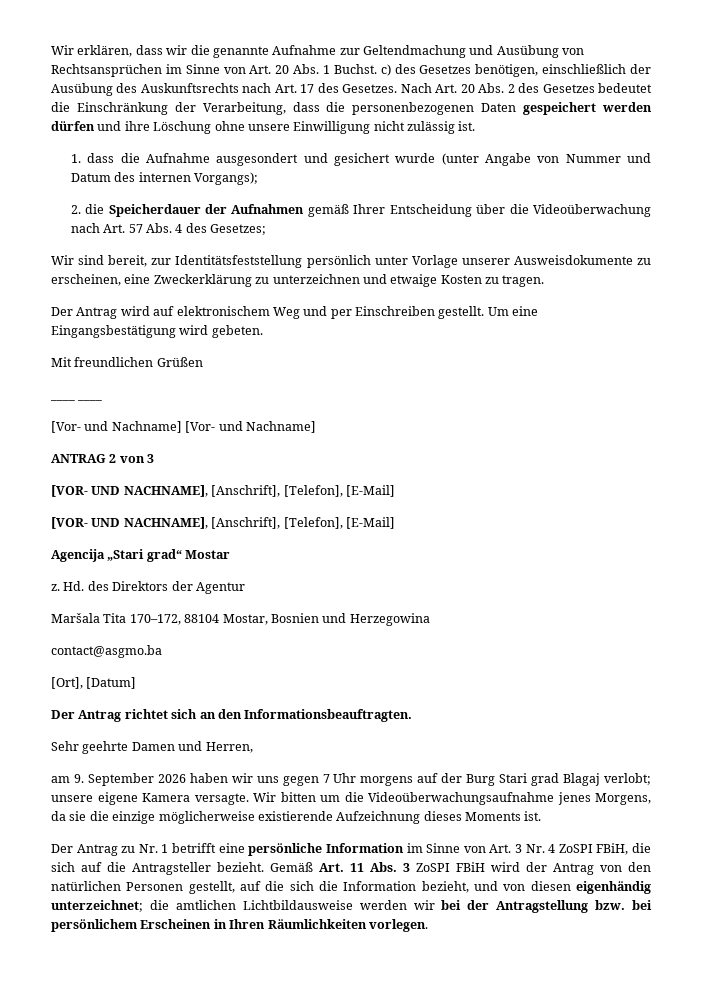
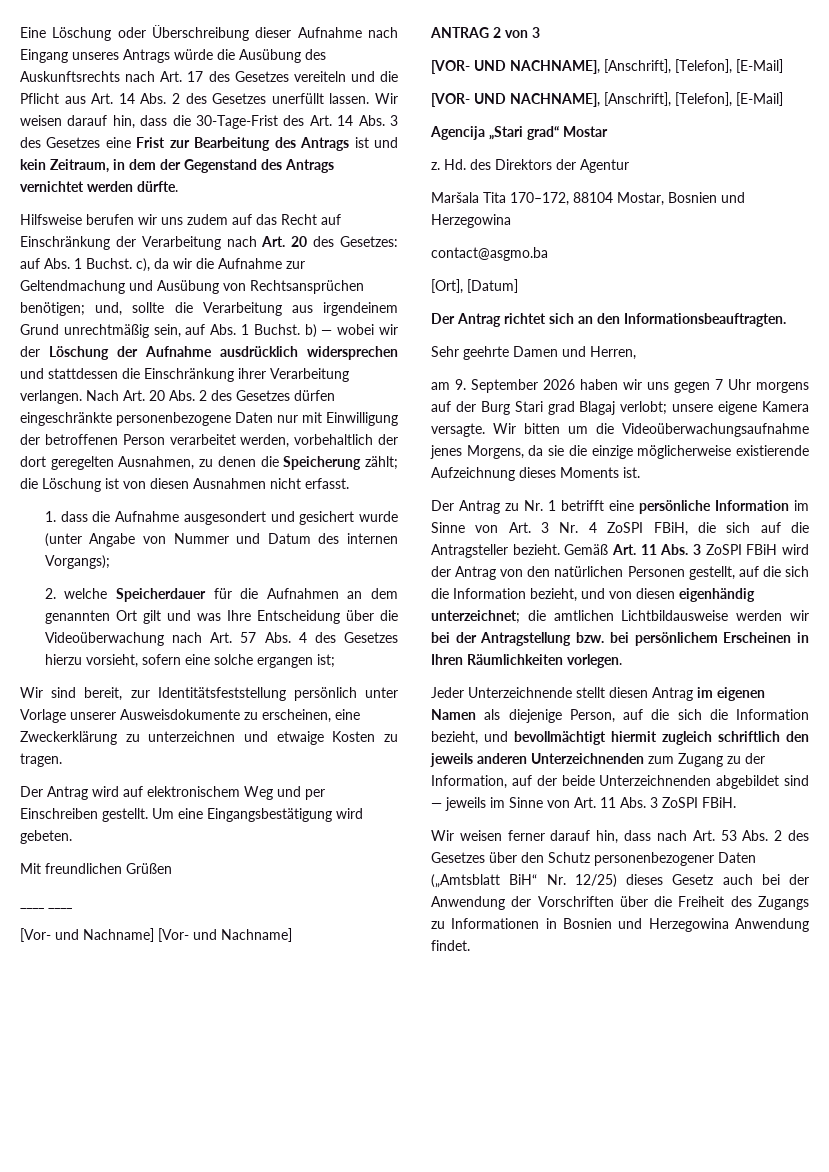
- Wir erklären, dass wir die genannte Aufnahme zur Geltendmachung und Ausübung von Rechtsansprüchen im Sinne von Art. 20 Abs. 1 Buchst. c) des Gesetzes benötigen, einschließlich der Ausübung des Auskunftsrechts nach Art. 17 des Gesetzes.
+ Eine Löschung oder Überschreibung dieser Aufnahme nach Eingang unseres Antrags würde die Ausübung des Auskunftsrechts nach Art. 17 des Gesetzes vereiteln und die Pflicht aus Art. 14 Abs. 2 des Gesetzes unerfüllt lassen. Wir weisen darauf hin, dass die 30-Tage-Frist des Art. 14 Abs. 3 des Gesetzes eine Frist zur Bearbeitung des Antrags ist und kein Zeitraum, in dem der Gegenstand des Antrags vernichtet werden dürfte.
+ Hilfsweise berufen wir uns zudem auf das Recht auf Einschränkung der Verarbeitung nach Art. 20 des Gesetzes: auf Abs. 1 Buchst. c), da wir die Aufnahme zur Geltendmachung und Ausübung von Rechtsansprüchen benötigen; und, sollte die Verarbeitung aus irgendeinem Grund unrechtmäßig sein, auf Abs. 1 Buchst. b) — wobei wir der Löschung der Aufnahme ausdrücklich widersprechen und stattdessen die Einschränkung ihrer Verarbeitung verlangen.
- Nach Art. 20 Abs. 2 des Gesetzes bedeutet die Einschränkung der Verarbeitung, dass die personenbezogenen Daten gespeichert werden dürfen und ihre Löschung ohne unsere Einwilligung nicht zulässig ist.
+ Nach Art. 20 Abs. 2 des Gesetzes dürfen eingeschränkte personenbezogene Daten nur mit Einwilligung der betroffenen Person verarbeitet werden, vorbehaltlich der dort geregelten Ausnahmen, zu denen die Speicherung zählt; die Löschung ist von diesen Ausnahmen nicht erfasst.
- 2. die Speicherdauer der Aufnahmen gemäß Ihrer Entscheidung über die Videoüberwachung nach Art. 57 Abs. 4 des Gesetzes;
+ 2. welche Speicherdauer für die Aufnahmen an dem genannten Ort gilt und was Ihre Entscheidung über die Videoüberwachung nach Art. 57 Abs. 4 des Gesetzes hierzu vorsieht, sofern eine solche ergangen ist;
+ Jeder Unterzeichnende stellt diesen Antrag im eigenen Namen als diejenige Person, auf die sich die Information bezieht, und bevollmächtigt hiermit zugleich schriftlich den jeweils anderen Unterzeichnenden zum Zugang zu der Information, auf der beide Unterzeichnenden abgebildet sind — jeweils im Sinne von Art. 11 Abs. 3 ZoSPI FBiH.
+ Wir weisen ferner darauf hin, dass nach Art. 53 Abs. 2 des Gesetzes über den Schutz personenbezogener Daten („Amtsblatt BiH“ Nr. 12/25) dieses Gesetz auch bei der Anwendung der Vorschriften über die Freiheit des Zugangs zu Informationen in Bosnien und Herzegowina Anwendung findet.

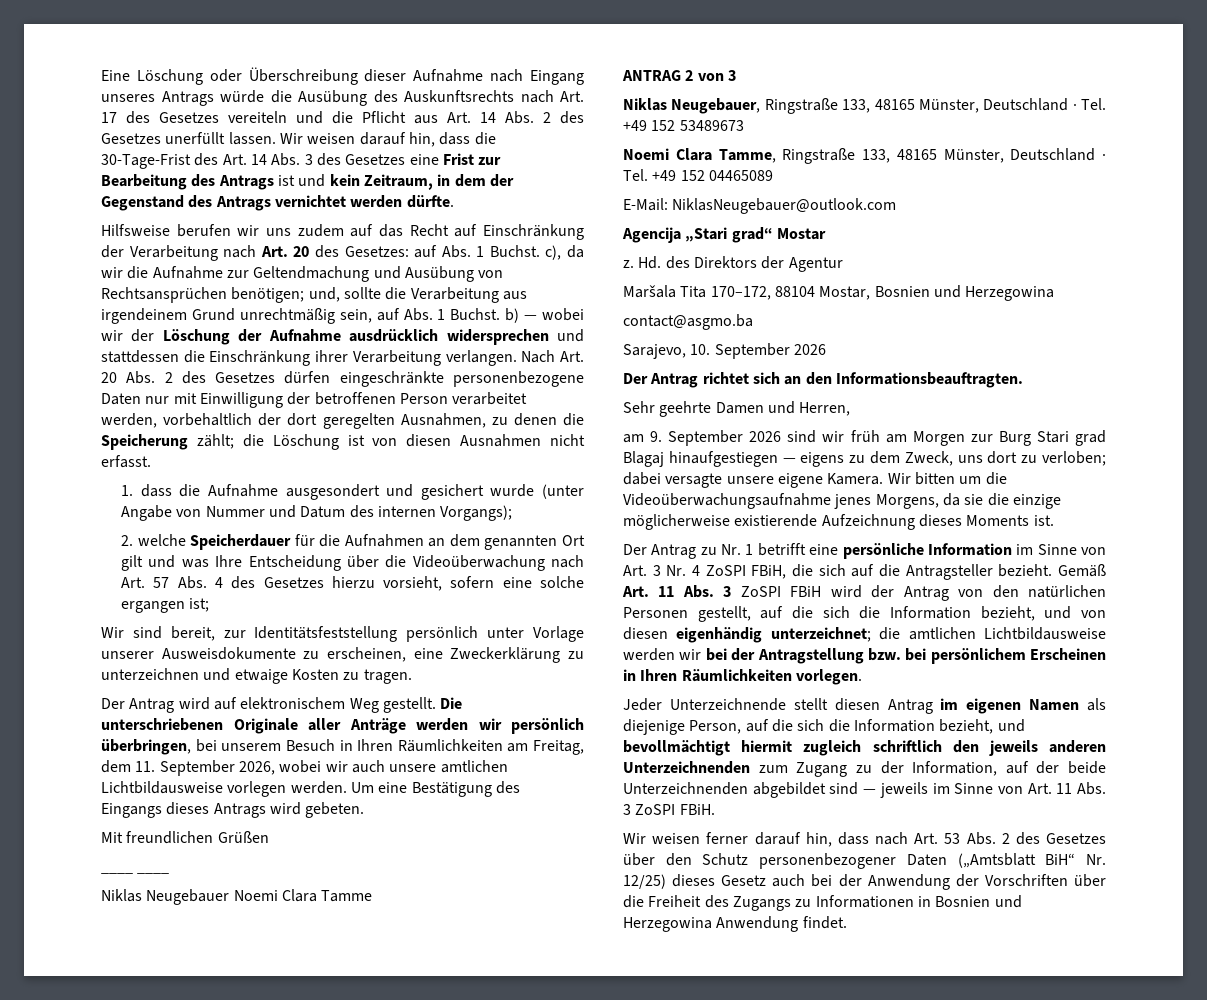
- Der Antrag wird auf elektronischem Weg und per Einschreiben gestellt. Um eine Eingangsbestätigung wird gebeten.
+ Der Antrag wird auf elektronischem Weg gestellt. Die unterschriebenen Originale aller Anträge werden wir persönlich überbringen, bei unserem Besuch in Ihren Räumlichkeiten am Freitag, dem 11. September 2026, wobei wir auch unsere amtlichen Lichtbildausweise vorlegen werden. Um eine Bestätigung des Eingangs dieses Antrags wird gebeten.
- [Vor- und Nachname] [Vor- und Nachname]
+ Niklas Neugebauer Noemi Clara Tamme
  ANTRAG 2 von 3
- [VOR- UND NACHNAME], [Anschrift], [Telefon], [E-Mail]
- [VOR- UND NACHNAME], [Anschrift], [Telefon], [E-Mail]
+ Niklas Neugebauer, Ringstraße 133, 48165 Münster, Deutschland · Tel. +49 152 53489673
+ Noemi Clara Tamme, Ringstraße 133, 48165 Münster, Deutschland · Tel. +49 152 04465089
+ E-Mail: NiklasNeugebauer@outlook.com
- [Ort], [Datum]
+ Sarajevo, 10. September 2026
- am 9. September 2026 haben wir uns gegen 7 Uhr morgens auf der Burg Stari grad Blagaj verlobt; unsere eigene Kamera versagte.
+ am 9. September 2026 sind wir früh am Morgen zur Burg Stari grad Blagaj hinaufgestiegen — eigens zu dem Zweck, uns dort zu verloben; dabei versagte unsere eigene Kamera.

